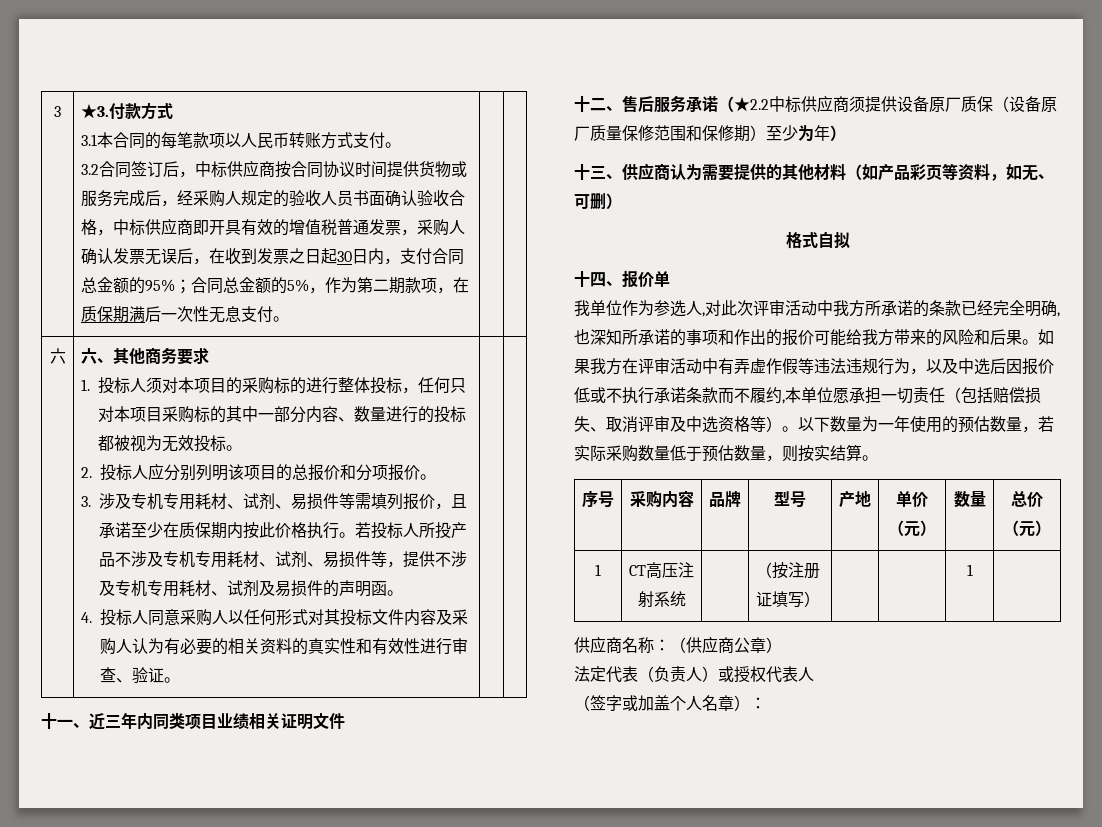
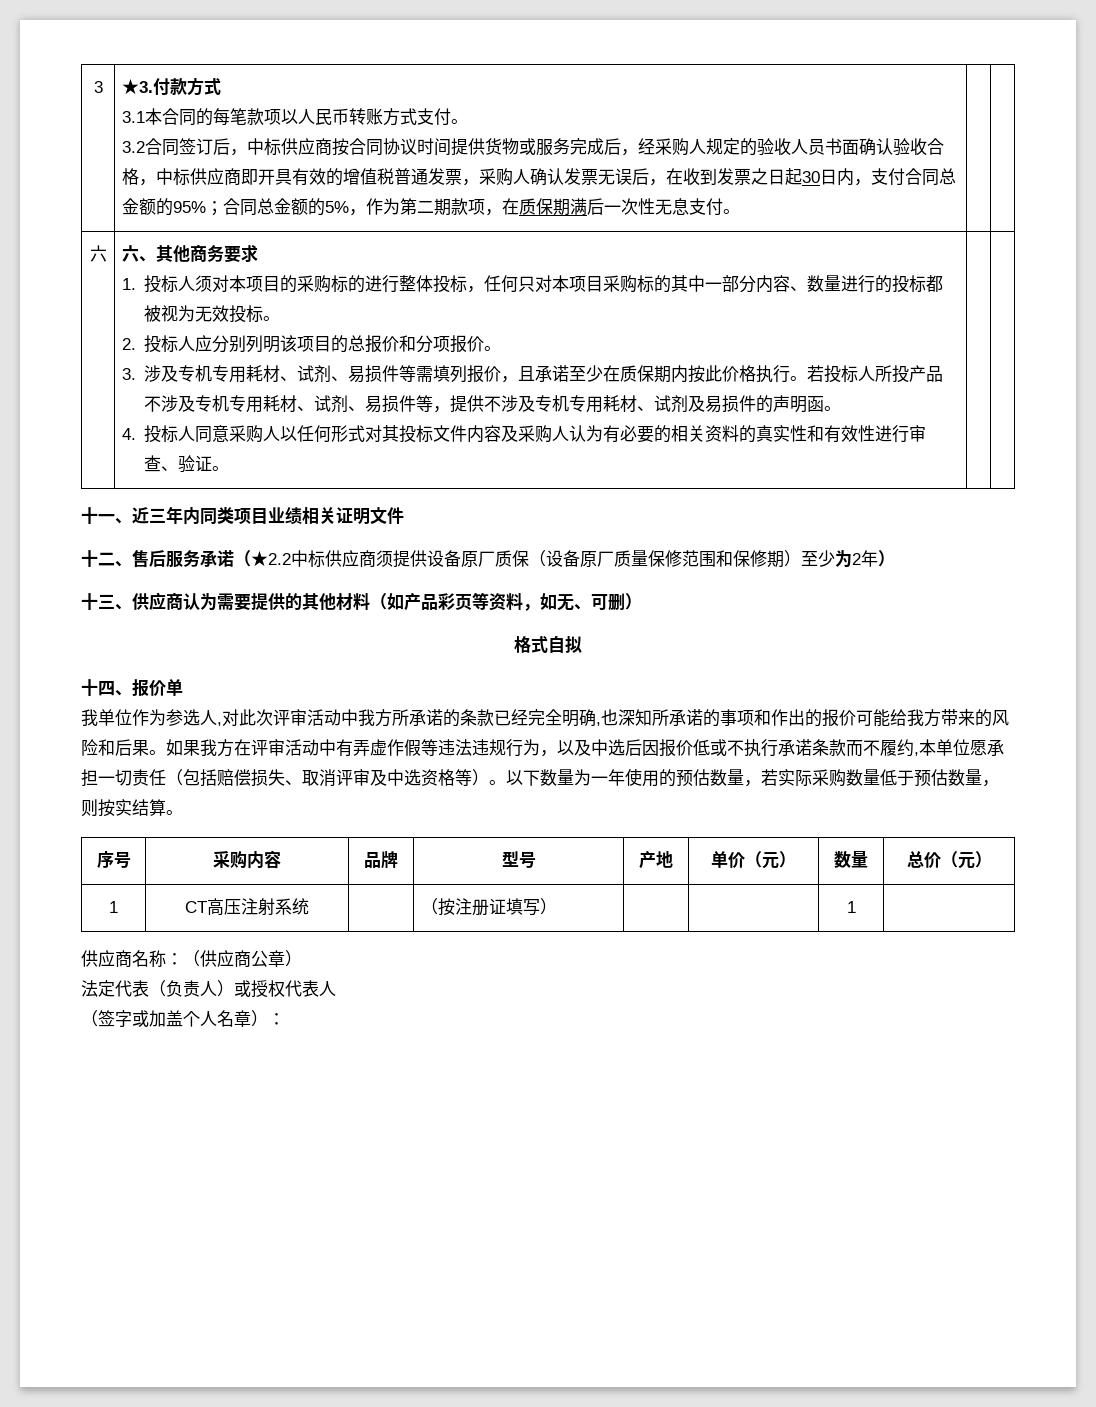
- 十二、售后服务承诺（★2.2中标供应商须提供设备原厂质保（设备原厂质量保修范围和保修期）至少为年）
+ 十二、售后服务承诺（★2.2中标供应商须提供设备原厂质保（设备原厂质量保修范围和保修期）至少为2年）

